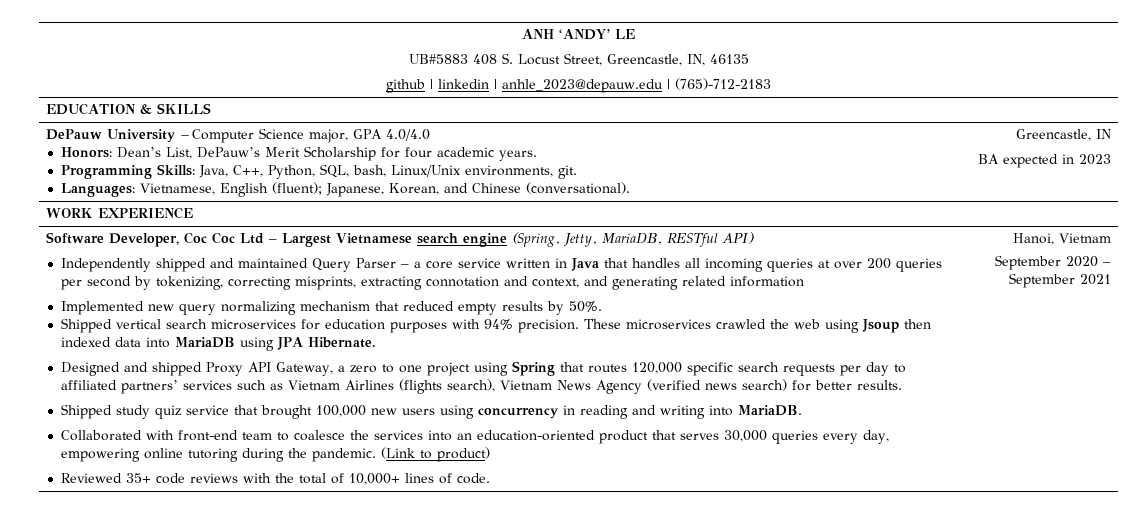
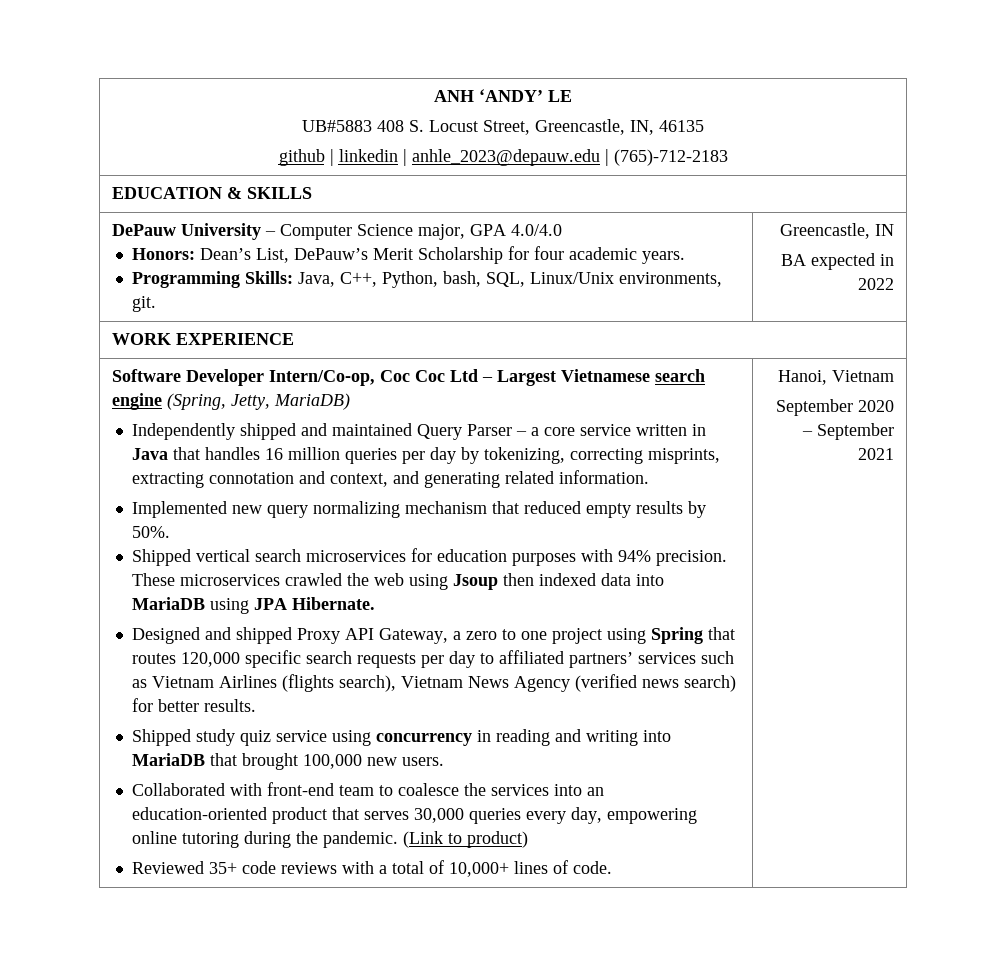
- Programming Skills: Java, C++, Python, SQL, bash, Linux/Unix environments, git.
+ Programming Skills: Java, C++, Python, bash, SQL, Linux/Unix environments, git.
- Languages: Vietnamese, English (fluent); Japanese, Korean, and Chinese (conversational).
- BA expected in 2023
+ BA expected in 2022
- Software Developer, Coc Coc Ltd – Largest Vietnamese search engine (Spring, Jetty, MariaDB, RESTful API)
+ Software Developer Intern/Co-op, Coc Coc Ltd – Largest Vietnamese search engine (Spring, Jetty, MariaDB)
- Independently shipped and maintained Query Parser – a core service written in Java that handles all incoming queries at over 200 queries per second by tokenizing, correcting misprints, extracting connotation and context, and generating related information
+ Independently shipped and maintained Query Parser – a core service written in Java that handles 16 million queries per day by tokenizing, correcting misprints, extracting connotation and context, and generating related information.
- Shipped study quiz service that brought 100,000 new users using concurrency in reading and writing into MariaDB.
+ Shipped study quiz service using concurrency in reading and writing into MariaDB that brought 100,000 new users.
- Reviewed 35+ code reviews with the total of 10,000+ lines of code.
+ Reviewed 35+ code reviews with a total of 10,000+ lines of code.

